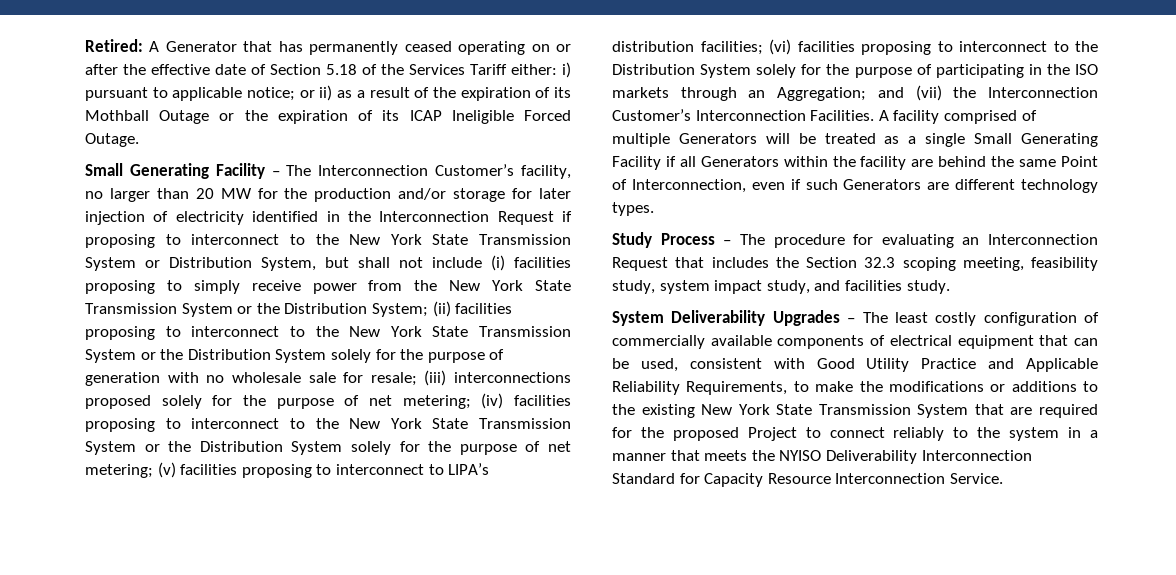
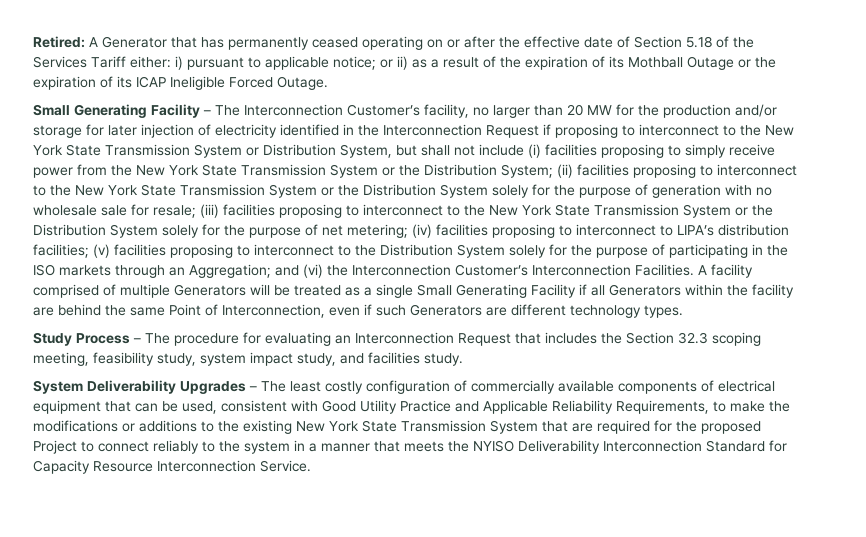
- (iii) interconnections proposed solely for the purpose of net metering; (iv) facilities proposing to interconnect to the New York State Transmission System or the Distribution System solely for the purpose of net metering;
+ (iii) facilities proposing to interconnect to the New York State Transmission System or the Distribution System solely for the purpose of net metering;
- (v) facilities proposing to interconnect to LIPA’s distribution facilities;
+ (iv) facilities proposing to interconnect to LIPA’s distribution facilities;
- (vi) facilities proposing to interconnect to the Distribution System solely for the purpose of participating in the ISO markets through an Aggregation;
+ (v) facilities proposing to interconnect to the Distribution System solely for the purpose of participating in the ISO markets through an Aggregation;
- and (vii) the Interconnection Customer’s Interconnection Facilities.
+ and (vi) the Interconnection Customer’s Interconnection Facilities.

